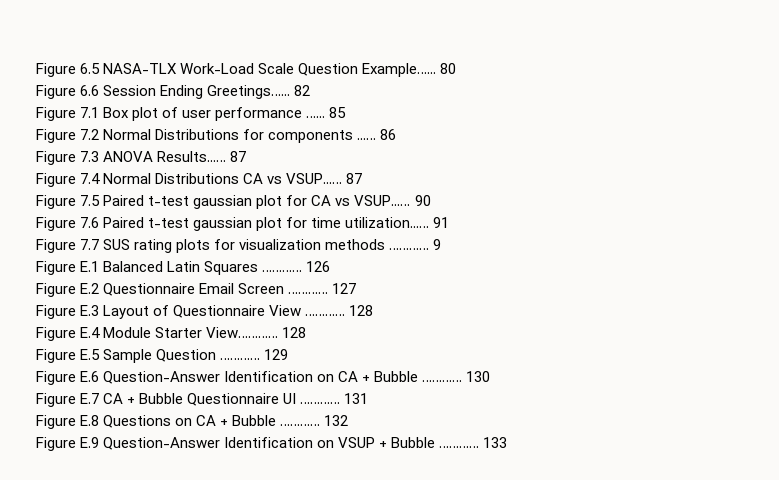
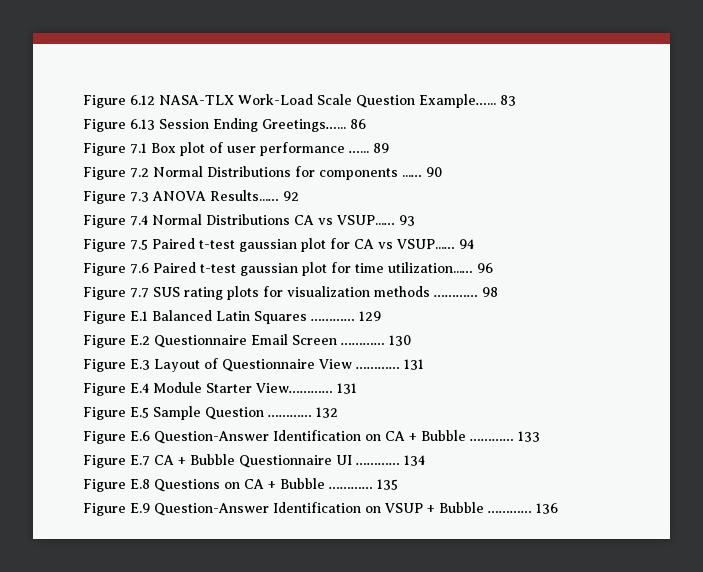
- Figure 6.5 NASA-TLX Work-Load Scale Question Example…...
+ Figure 6.12 NASA-TLX Work-Load Scale Question Example…...
- 80
- Figure 6.6 Session Ending Greetings…...
+ 83
+ Figure 6.13 Session Ending Greetings…...
- 82
+ 86
- 85
+ 89
- 86
+ 90
- Figure 7.3 ANOVA Results...… 87
+ Figure 7.3 ANOVA Results...… 92
- Figure 7.4 Normal Distributions CA vs VSUP...… 87
+ Figure 7.4 Normal Distributions CA vs VSUP...… 93
- 90
+ 94
- 91
+ 96
- 9
+ 98
- 126
+ 129
- 127
+ 130
- Figure E.3 Layout of Questionnaire View ………… 128
+ Figure E.3 Layout of Questionnaire View ………… 131
- Figure E.4 Module Starter View………… 128
+ Figure E.4 Module Starter View………… 131
- 129
+ 132
- 130
+ 133
- 131
+ 134
- 132
+ 135
- 133
+ 136

